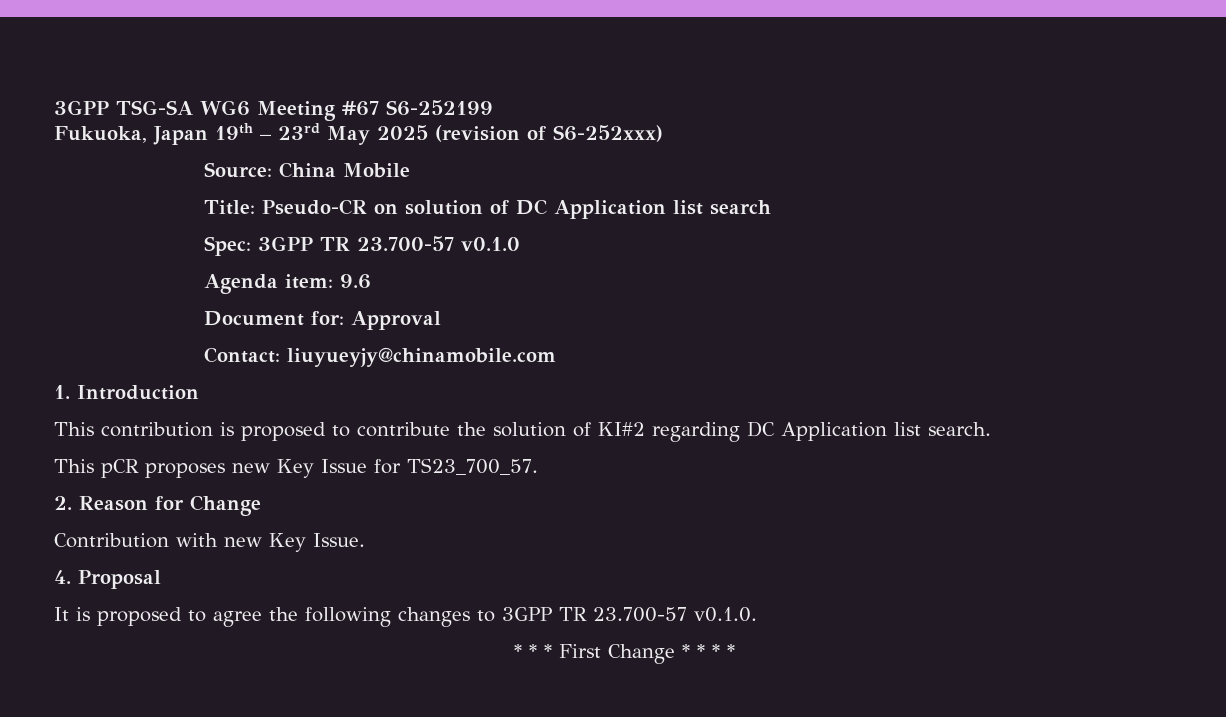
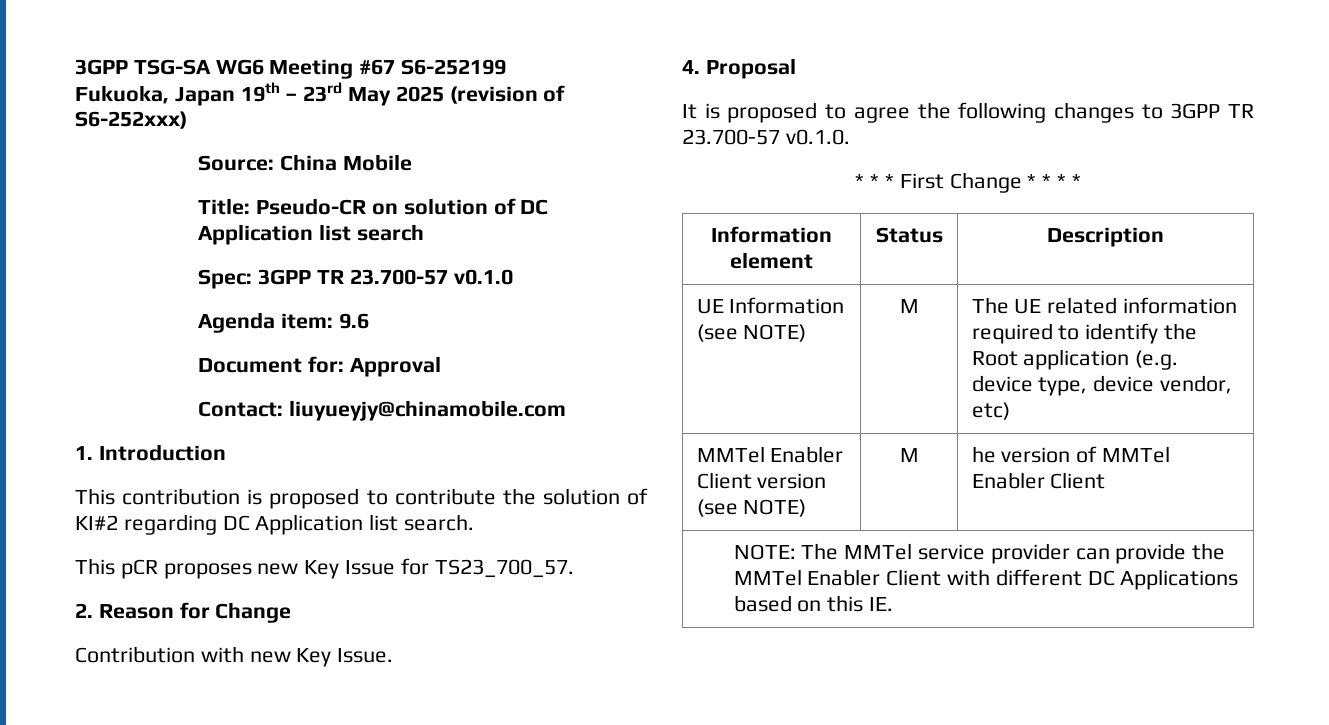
+ Information element | Status | Description
+ UE Information (see NOTE) | M | The UE related information required to identify the Root application (e.g. device type, device vendor, etc)
+ MMTel Enabler Client version (see NOTE) | M | he version of MMTel Enabler Client
+ NOTE: The MMTel service provider can provide the MMTel Enabler Client with different DC Applications based on this IE.

